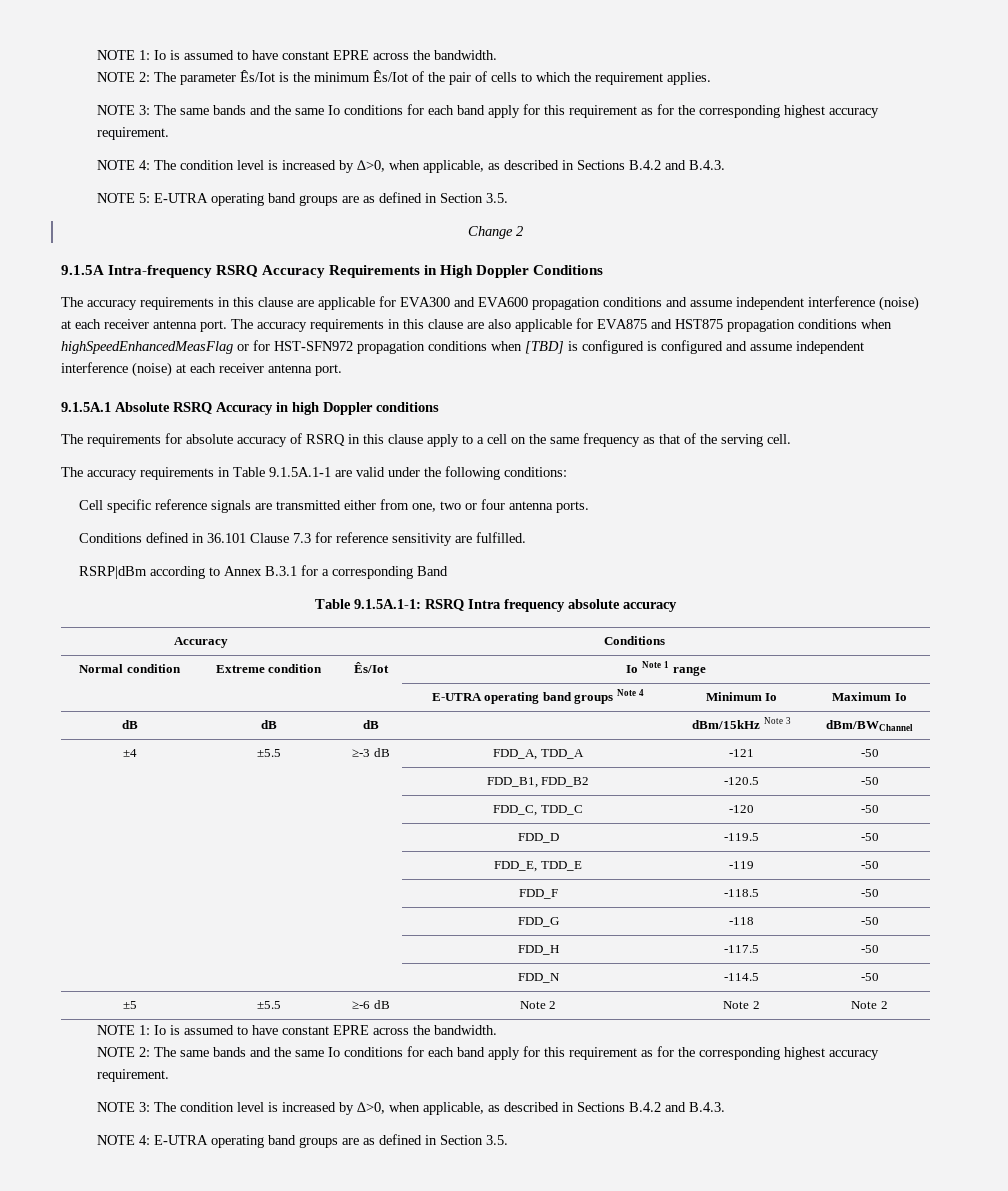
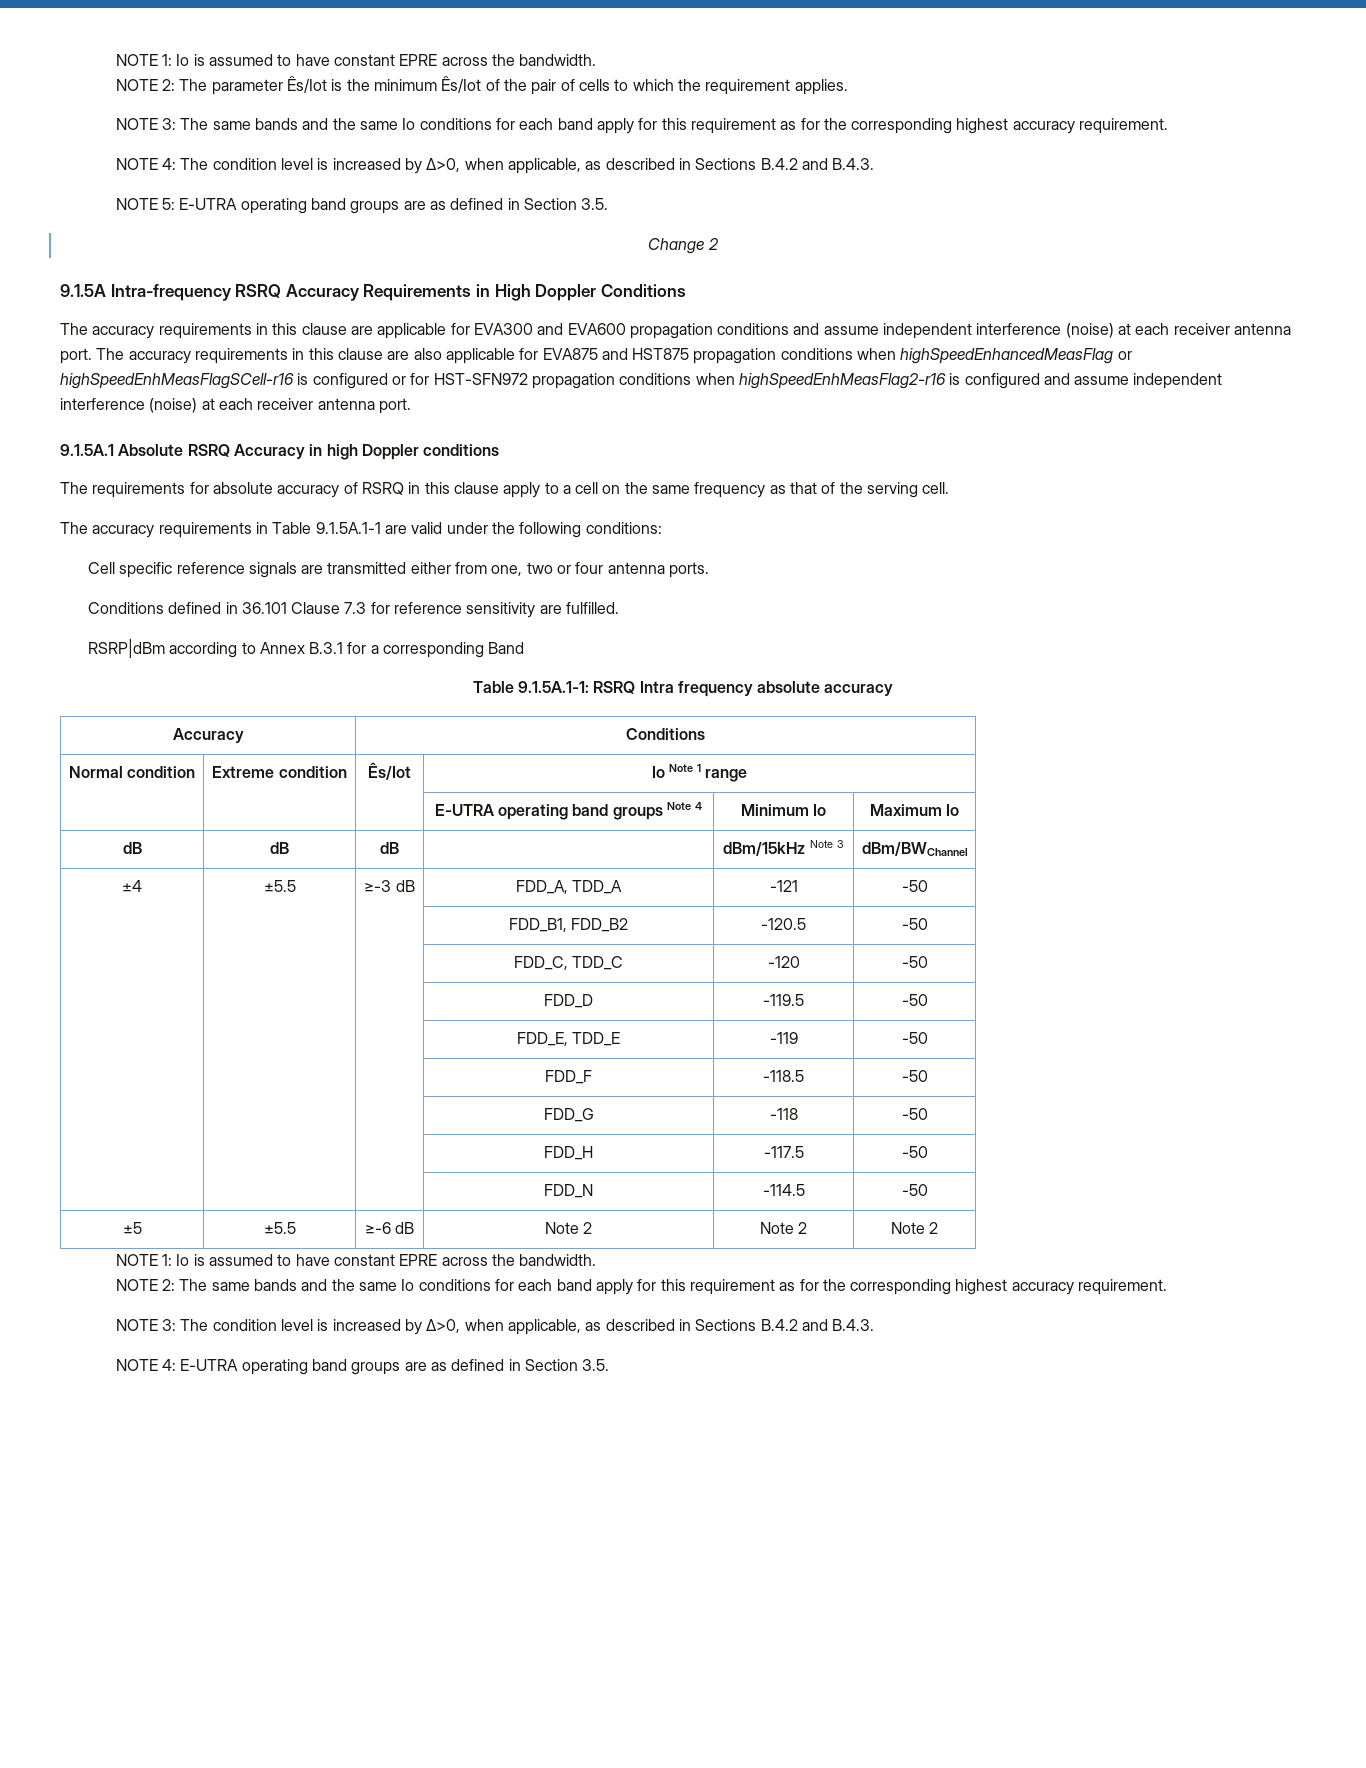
- The accuracy requirements in this clause are also applicable for EVA875 and HST875 propagation conditions when highSpeedEnhancedMeasFlag or for HST-SFN972 propagation conditions when [TBD] is configured is configured and assume independent interference (noise) at each receiver antenna port.
+ The accuracy requirements in this clause are also applicable for EVA875 and HST875 propagation conditions when highSpeedEnhancedMeasFlag or highSpeedEnhMeasFlagSCell-r16 is configured or for HST-SFN972 propagation conditions when highSpeedEnhMeasFlag2-r16 is configured and assume independent interference (noise) at each receiver antenna port.

